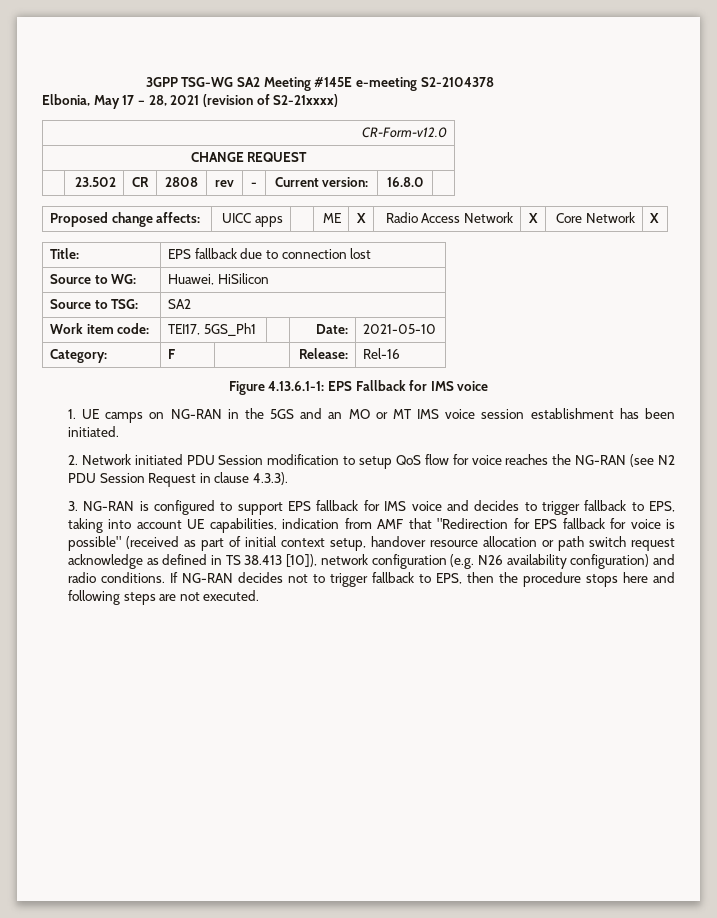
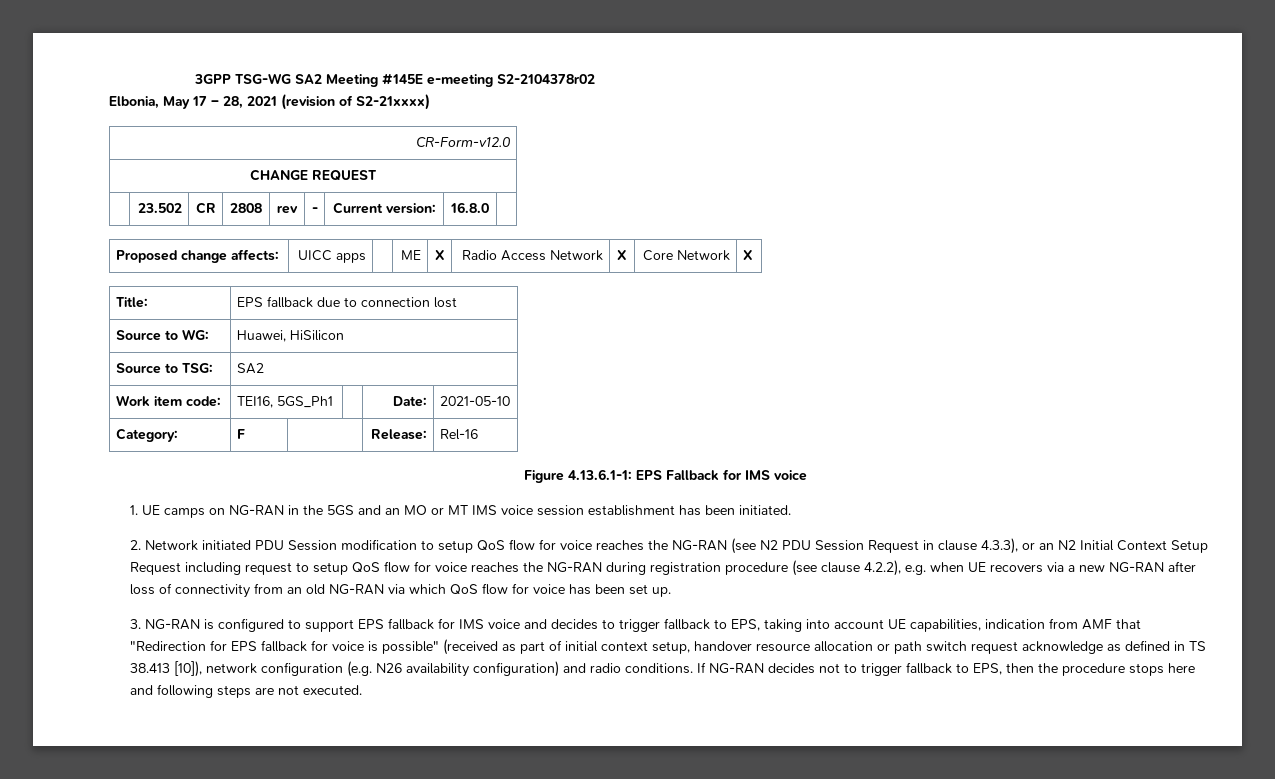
- 3GPP TSG-WG SA2 Meeting #145E e-meeting S2-2104378
+ 3GPP TSG-WG SA2 Meeting #145E e-meeting S2-2104378r02
- Work item code: | TEI17, 5GS_Ph1 | | Date: | 2021-05-10
+ Work item code: | TEI16, 5GS_Ph1 | | Date: | 2021-05-10
- 2. Network initiated PDU Session modification to setup QoS flow for voice reaches the NG-RAN (see N2 PDU Session Request in clause 4.3.3).
+ 2. Network initiated PDU Session modification to setup QoS flow for voice reaches the NG-RAN (see N2 PDU Session Request in clause 4.3.3), or an N2 Initial Context Setup Request including request to setup QoS flow for voice reaches the NG-RAN during registration procedure (see clause 4.2.2), e.g. when UE recovers via a new NG-RAN after loss of connectivity from an old NG-RAN via which QoS flow for voice has been set up.

